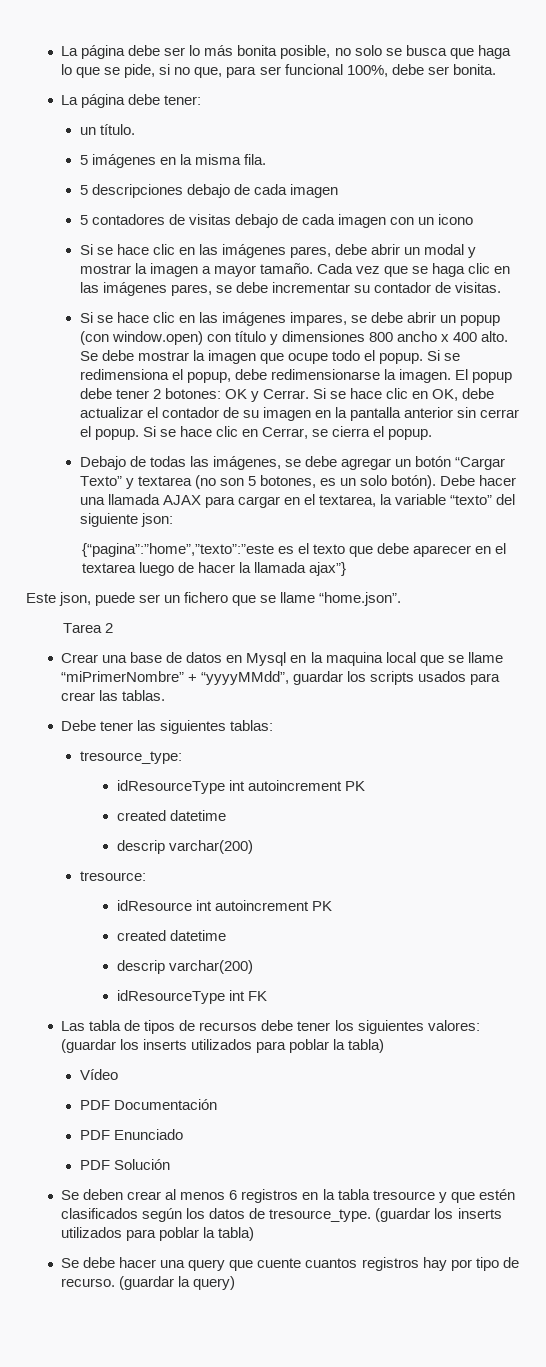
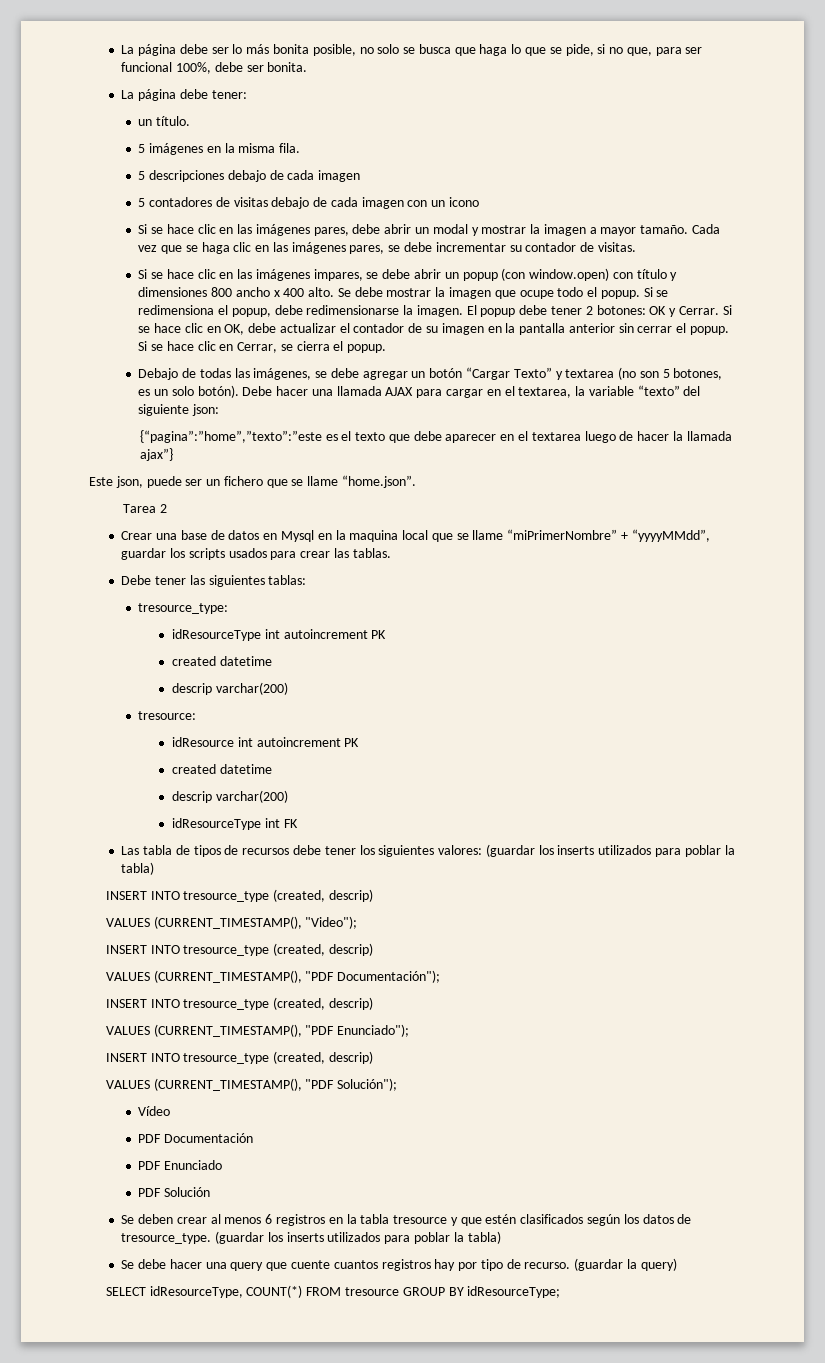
  Las tabla de tipos de recursos debe tener los siguientes valores: (guardar los inserts utilizados para poblar la tabla)
+ INSERT INTO tresource_type (created, descrip)
+ VALUES (CURRENT_TIMESTAMP(), "Video");
+ INSERT INTO tresource_type (created, descrip)
+ VALUES (CURRENT_TIMESTAMP(), "PDF Documentación");
+ INSERT INTO tresource_type (created, descrip)
+ VALUES (CURRENT_TIMESTAMP(), "PDF Enunciado");
+ INSERT INTO tresource_type (created, descrip)
+ VALUES (CURRENT_TIMESTAMP(), "PDF Solución");
+ SELECT idResourceType, COUNT(*) FROM tresource GROUP BY idResourceType;

